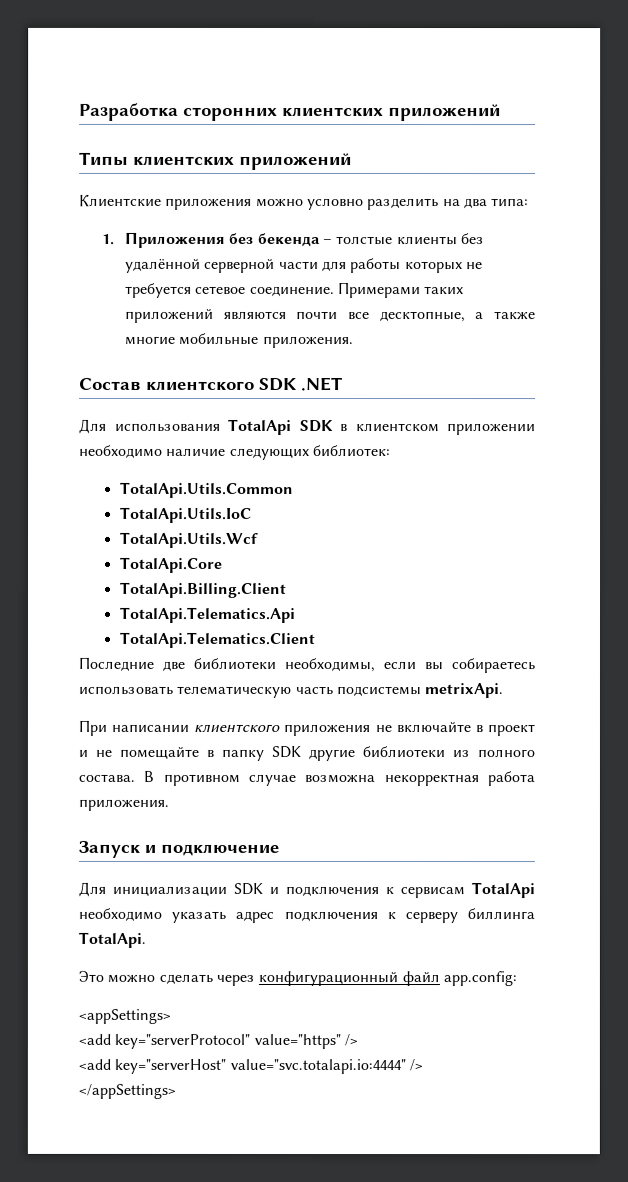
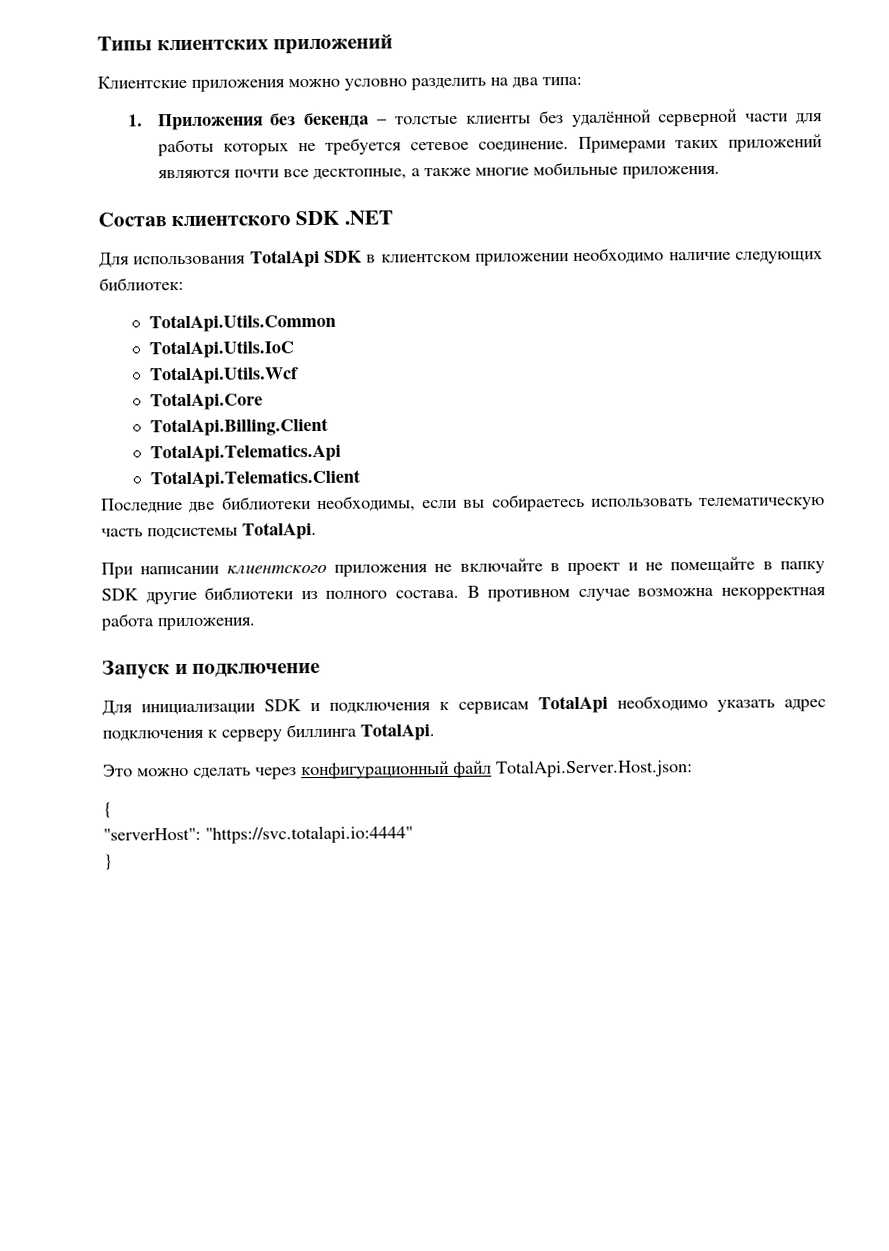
- Разработка сторонних клиентских приложений
- Последние две библиотеки необходимы, если вы собираетесь использовать телематическую часть подсистемы metrixApi.
+ Последние две библиотеки необходимы, если вы собираетесь использовать телематическую часть подсистемы TotalApi.
- Это можно сделать через конфигурационный файл app.config:
- <appSettings>
- <add key="serverProtocol" value="https" />
- <add key="serverHost" value="svc.totalapi.io:4444" />
- </appSettings>
+ Это можно сделать через конфигурационный файл TotalApi.Server.Host.json:
+ {
+ "serverHost": "https://svc.totalapi.io:4444"
+ }

